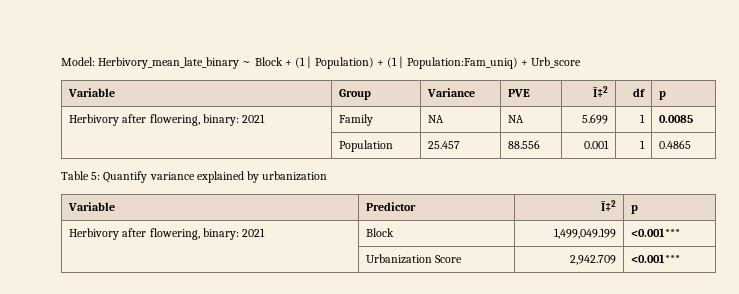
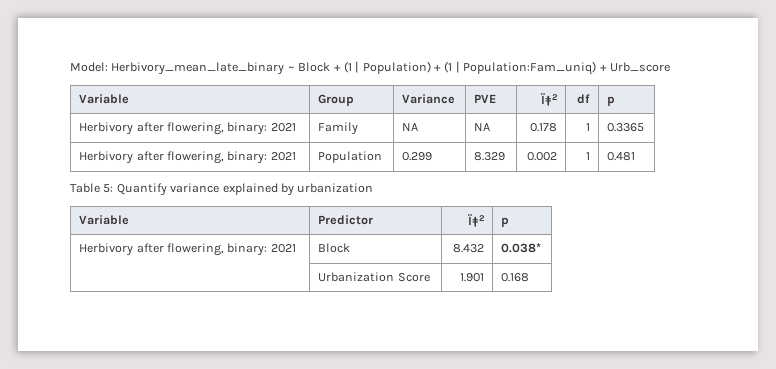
- Herbivory after flowering, binary: 2021 | Family | NA | NA | 5.699 | 1 | 0.0085
- | Population | 25.457 | 88.556 | 0.001 | 1 | 0.4865
+ Herbivory after flowering, binary: 2021 | Family | NA | NA | 0.178 | 1 | 0.3365
+ Herbivory after flowering, binary: 2021 | Population | 0.299 | 8.329 | 0.002 | 1 | 0.481
- Herbivory after flowering, binary: 2021 | Block | 1,499,049.199 | <0.001***
+ Herbivory after flowering, binary: 2021 | Block | 8.432 | 0.038*
- | Urbanization Score | 2,942.709 | <0.001***
+ | Urbanization Score | 1.901 | 0.168

